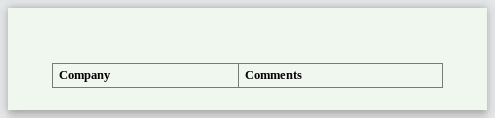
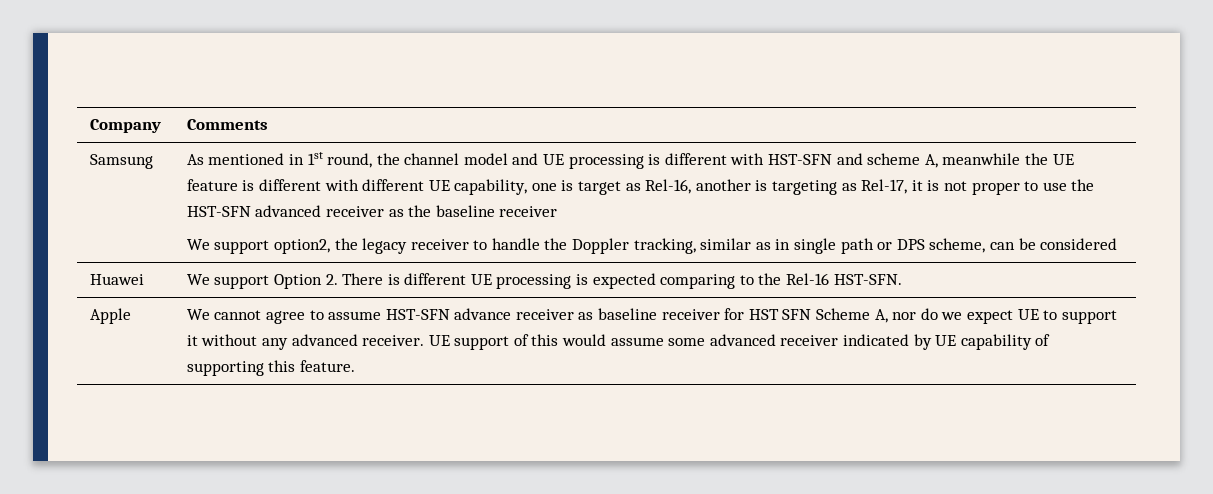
+ Samsung | As mentioned in 1st round, the channel model and UE processing is different with HST-SFN and scheme A, meanwhile the UE feature is different with different UE capability, one is target as Rel-16, another is targeting as Rel-17, it is not proper to use the HST-SFN advanced receiver as the baseline receiver
+ We support option2, the legacy receiver to handle the Doppler tracking, similar as in single path or DPS scheme, can be considered
+ Huawei | We support Option 2. There is different UE processing is expected comparing to the Rel-16 HST-SFN.
+ Apple | We cannot agree to assume HST-SFN advance receiver as baseline receiver for HST SFN Scheme A, nor do we expect UE to support it without any advanced receiver. UE support of this would assume some advanced receiver indicated by UE capability of supporting this feature.

